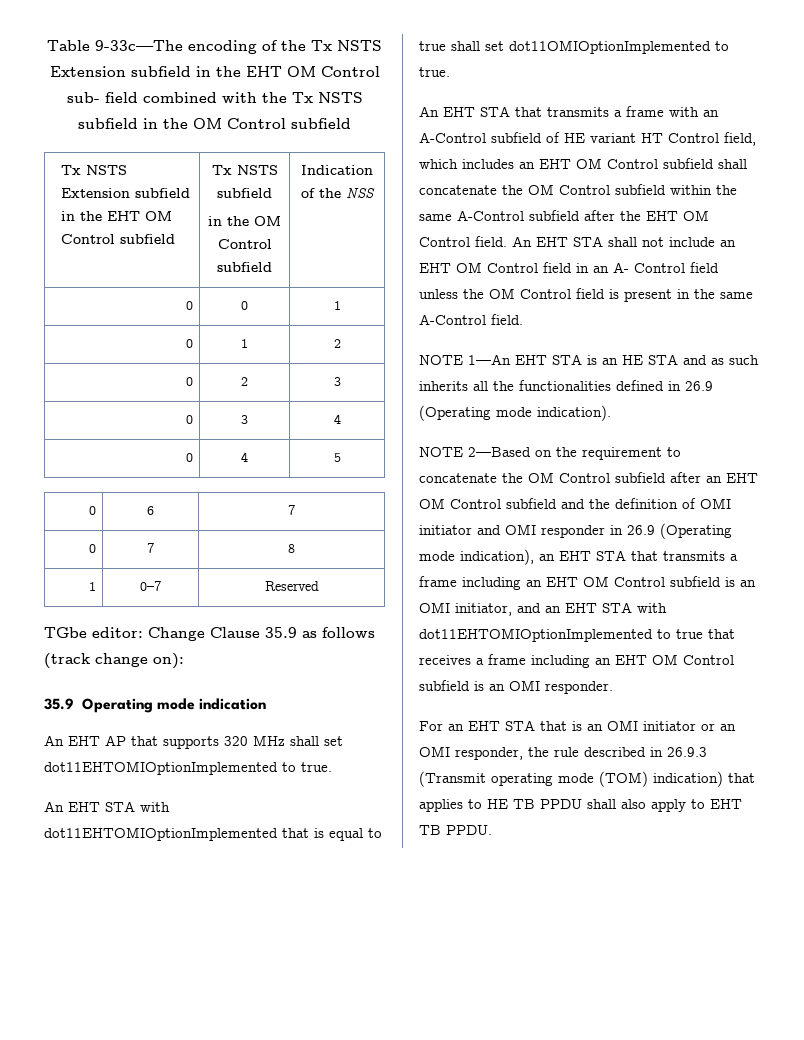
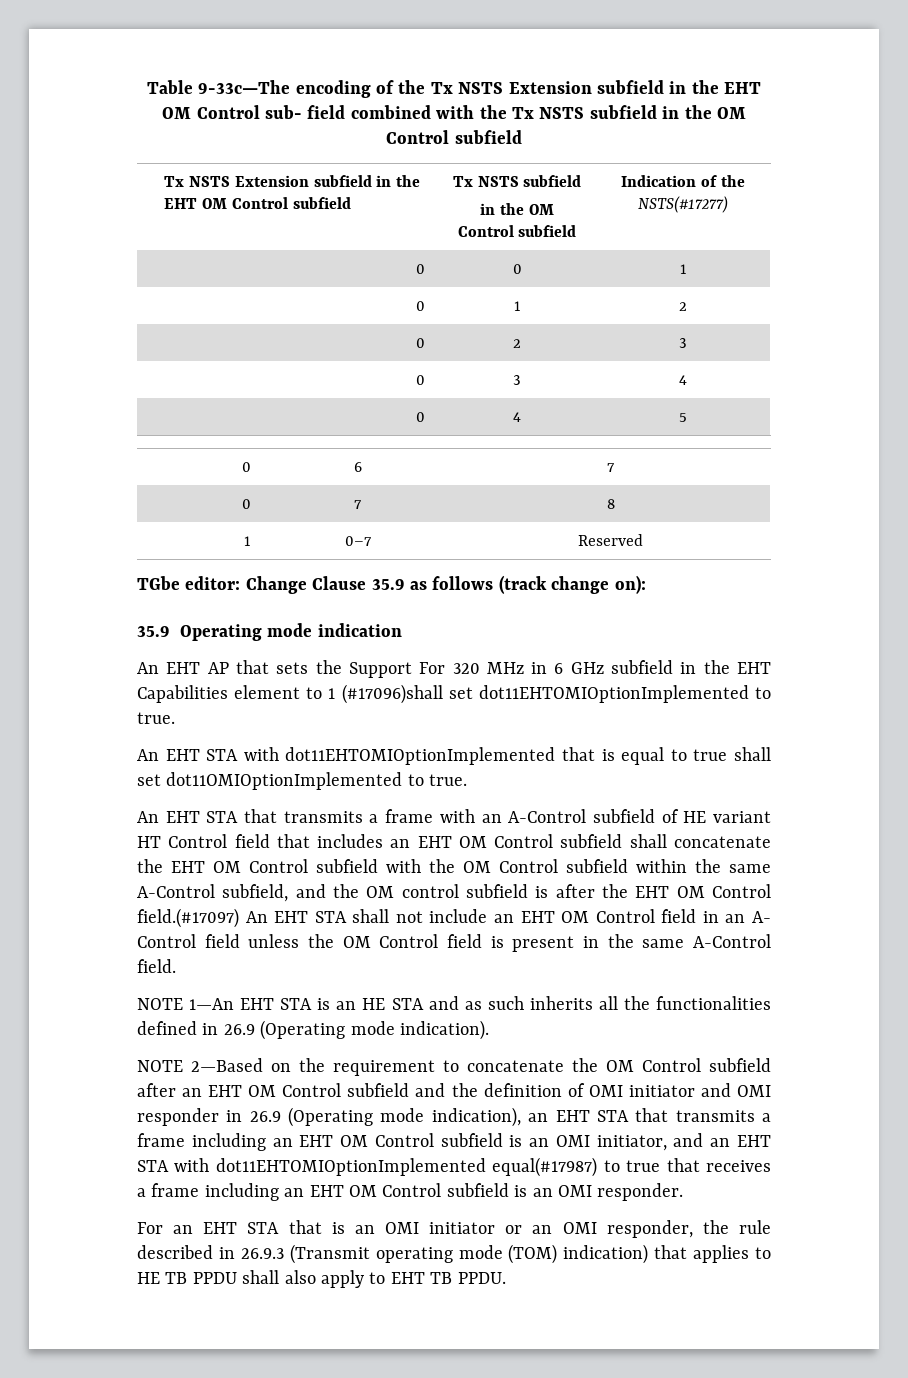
  Tx NSTS Extension subfield in the EHT OM Control subfield | Tx NSTS subfield
- in the OM Control subfield | Indication of the NSS
+ in the OM Control subfield | Indication of the NSTS(#17277)
- An EHT AP that supports 320 MHz shall set dot11EHTOMIOptionImplemented to true.
+ An EHT AP that sets the Support For 320 MHz in 6 GHz subfield in the EHT Capabilities element to 1 (#17096)shall set dot11EHTOMIOptionImplemented to true.
- An EHT STA that transmits a frame with an A-Control subfield of HE variant HT Control field, which includes an EHT OM Control subfield shall concatenate the OM Control subfield within the same A-Control subfield after the EHT OM Control field. An EHT STA shall not include an EHT OM Control field in an A- Control field unless the OM Control field is present in the same A-Control field.
+ An EHT STA that transmits a frame with an A-Control subfield of HE variant HT Control field that includes an EHT OM Control subfield shall concatenate the EHT OM Control subfield with the OM Control subfield within the same A-Control subfield, and the OM control subfield is after the EHT OM Control field.(#17097) An EHT STA shall not include an EHT OM Control field in an A- Control field unless the OM Control field is present in the same A-Control field.
- NOTE 2—Based on the requirement to concatenate the OM Control subfield after an EHT OM Control subfield and the definition of OMI initiator and OMI responder in 26.9 (Operating mode indication), an EHT STA that transmits a frame including an EHT OM Control subfield is an OMI initiator, and an EHT STA with dot11EHTOMIOptionImplemented to true that receives a frame including an EHT OM Control subfield is an OMI responder.
+ NOTE 2—Based on the requirement to concatenate the OM Control subfield after an EHT OM Control subfield and the definition of OMI initiator and OMI responder in 26.9 (Operating mode indication), an EHT STA that transmits a frame including an EHT OM Control subfield is an OMI initiator, and an EHT STA with dot11EHTOMIOptionImplemented equal(#17987) to true that receives a frame including an EHT OM Control subfield is an OMI responder.

